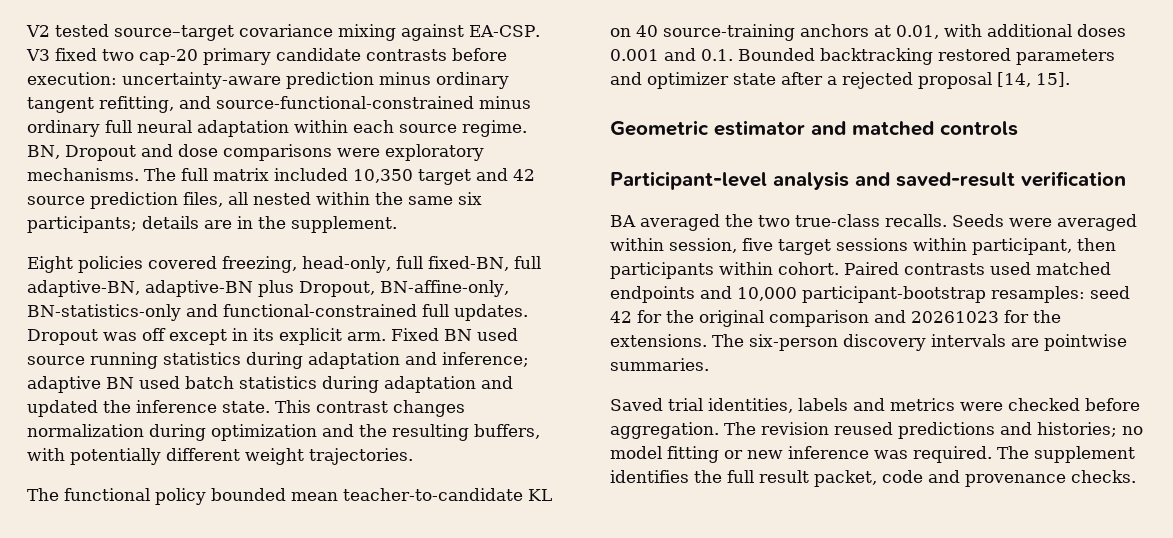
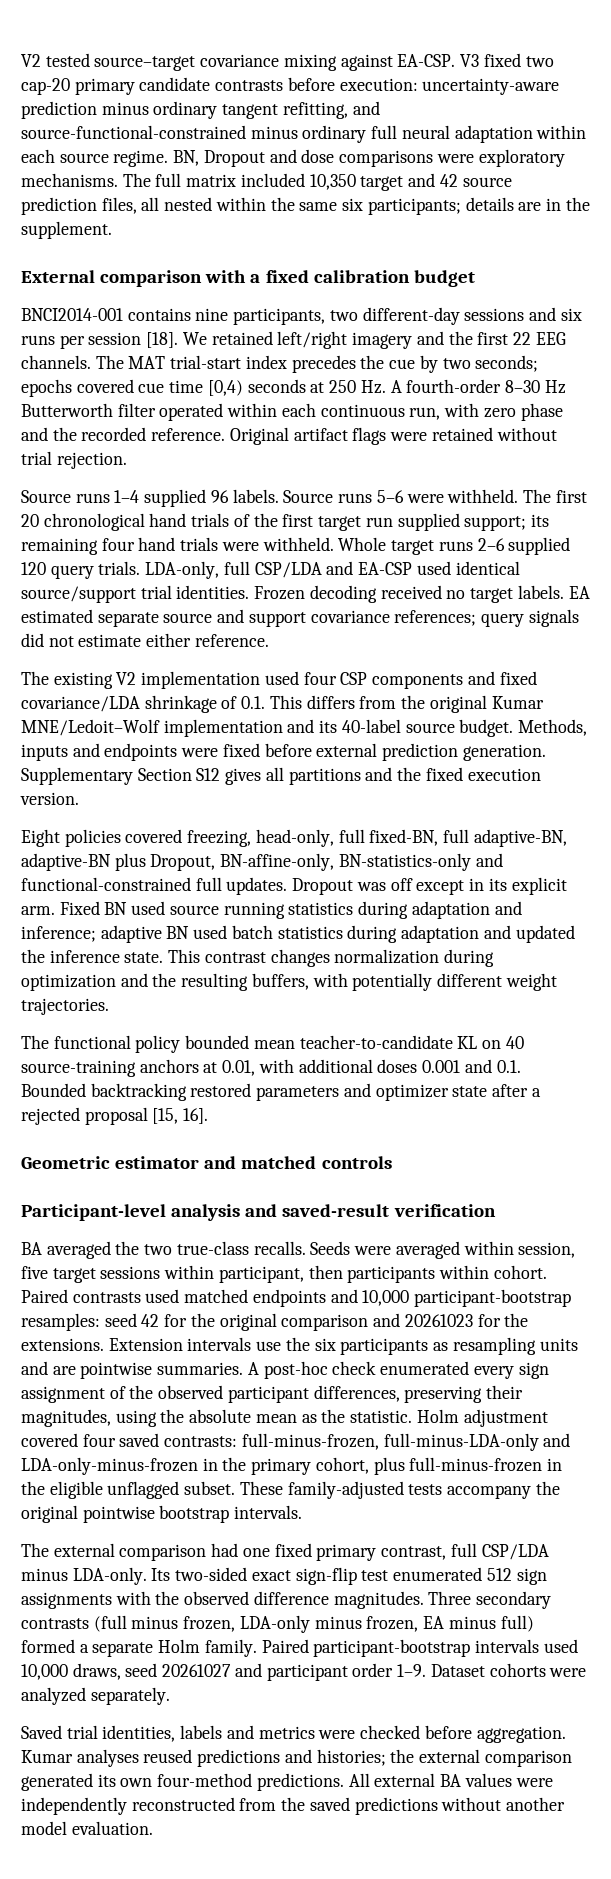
+ External comparison with a fixed calibration budget
+ BNCI2014-001 contains nine participants, two different-day sessions and six runs per session [18]. We retained left/right imagery and the first 22 EEG channels. The MAT trial-start index precedes the cue by two seconds; epochs covered cue time [0,4) seconds at 250 Hz. A fourth-order 8–30 Hz Butterworth filter operated within each continuous run, with zero phase and the recorded reference. Original artifact flags were retained without trial rejection.
+ Source runs 1–4 supplied 96 labels. Source runs 5–6 were withheld. The first 20 chronological hand trials of the first target run supplied support; its remaining four hand trials were withheld. Whole target runs 2–6 supplied 120 query trials. LDA-only, full CSP/LDA and EA-CSP used identical source/support trial identities. Frozen decoding received no target labels. EA estimated separate source and support covariance references; query signals did not estimate either reference.
+ The existing V2 implementation used four CSP components and fixed covariance/LDA shrinkage of 0.1. This differs from the original Kumar MNE/Ledoit–Wolf implementation and its 40-label source budget. Methods, inputs and endpoints were fixed before external prediction generation. Supplementary Section S12 gives all partitions and the fixed execution version.
- The functional policy bounded mean teacher-to-candidate KL on 40 source-training anchors at 0.01, with additional doses 0.001 and 0.1. Bounded backtracking restored parameters and optimizer state after a rejected proposal [14, 15].
+ The functional policy bounded mean teacher-to-candidate KL on 40 source-training anchors at 0.01, with additional doses 0.001 and 0.1. Bounded backtracking restored parameters and optimizer state after a rejected proposal [15, 16].
- The six-person discovery intervals are pointwise summaries.
+ Extension intervals use the six participants as resampling units and are pointwise summaries. A post-hoc check enumerated every sign assignment of the observed participant differences, preserving their magnitudes, using the absolute mean as the statistic. Holm adjustment covered four saved contrasts: full-minus-frozen, full-minus-LDA-only and LDA-only-minus-frozen in the primary cohort, plus full-minus-frozen in the eligible unflagged subset. These family-adjusted tests accompany the original pointwise bootstrap intervals.
+ The external comparison had one fixed primary contrast, full CSP/LDA minus LDA-only. Its two-sided exact sign-flip test enumerated 512 sign assignments with the observed difference magnitudes. Three secondary contrasts (full minus frozen, LDA-only minus frozen, EA minus full) formed a separate Holm family. Paired participant-bootstrap intervals used 10,000 draws, seed 20261027 and participant order 1–9. Dataset cohorts were analyzed separately.
- The revision reused predictions and histories; no model fitting or new inference was required. The supplement identifies the full result packet, code and provenance checks.
+ Kumar analyses reused predictions and histories; the external comparison generated its own four-method predictions. All external BA values were independently reconstructed from the saved predictions without another model evaluation.

